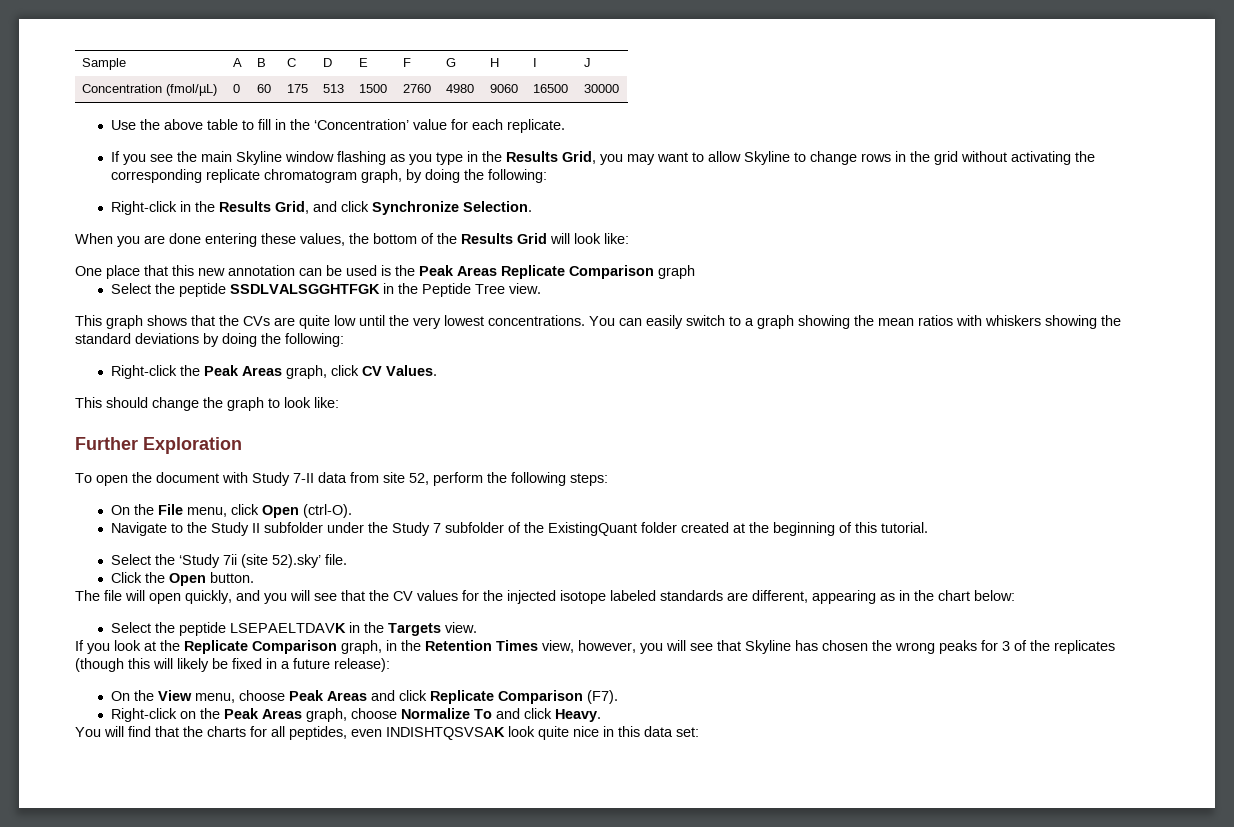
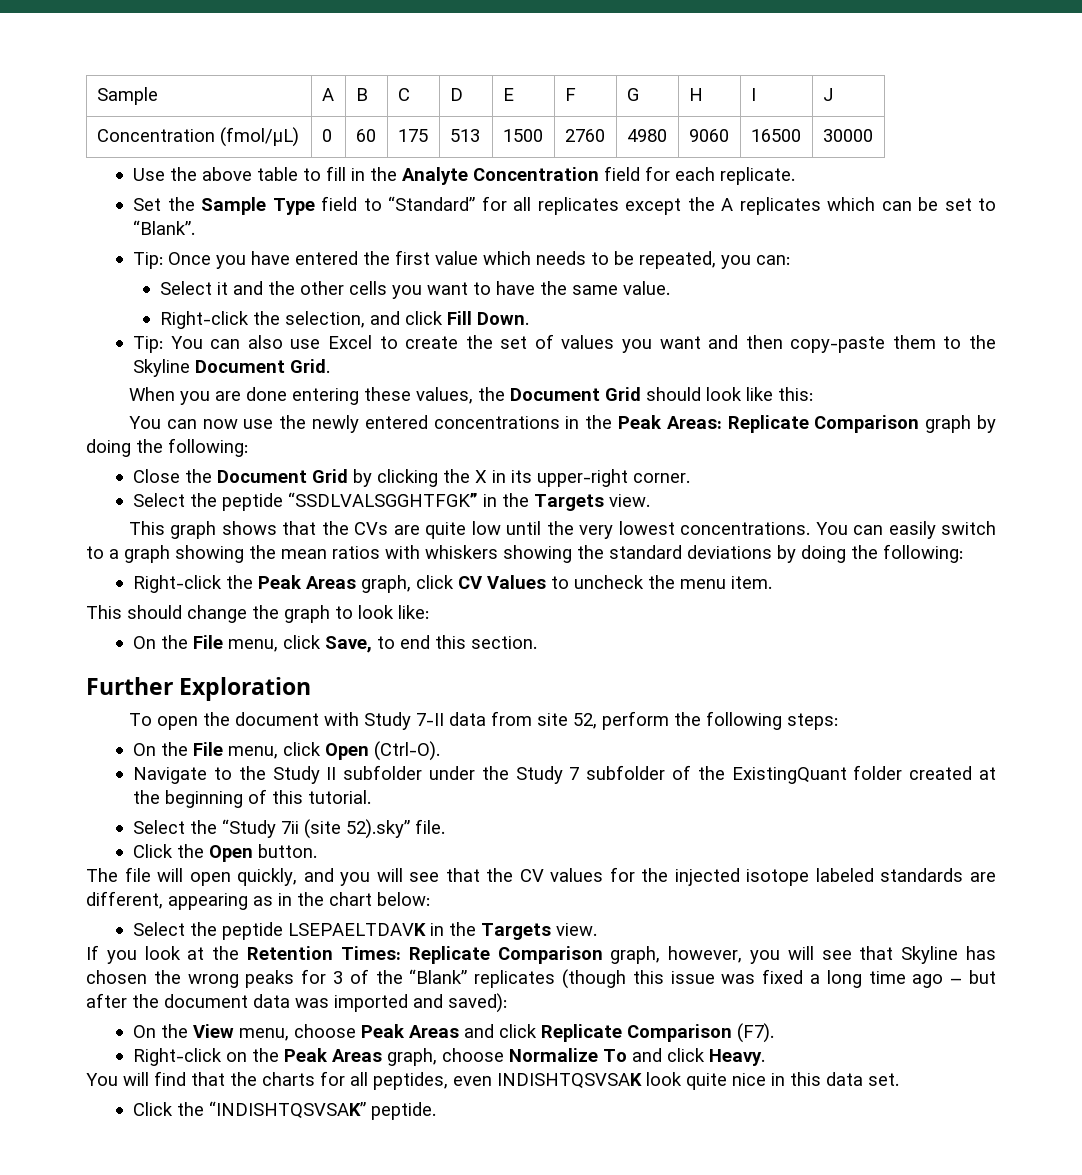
- Use the above table to fill in the ‘Concentration’ value for each replicate.
+ Use the above table to fill in the Analyte Concentration field for each replicate.
- If you see the main Skyline window flashing as you type in the Results Grid, you may want to allow Skyline to change rows in the grid without activating the corresponding replicate chromatogram graph, by doing the following:
- Right-click in the Results Grid, and click Synchronize Selection.
+ Set the Sample Type field to “Standard” for all replicates except the A replicates which can be set to “Blank”.
+ Tip: Once you have entered the first value which needs to be repeated, you can:
+ Select it and the other cells you want to have the same value.
+ Right-click the selection, and click Fill Down.
+ Tip: You can also use Excel to create the set of values you want and then copy-paste them to the Skyline Document Grid.
- When you are done entering these values, the bottom of the Results Grid will look like:
- One place that this new annotation can be used is the Peak Areas Replicate Comparison graph
- Select the peptide SSDLVALSGGHTFGK in the Peptide Tree view.
+ When you are done entering these values, the Document Grid should look like this:
+ You can now use the newly entered concentrations in the Peak Areas: Replicate Comparison graph by doing the following:
+ Close the Document Grid by clicking the X in its upper-right corner.
+ Select the peptide “SSDLVALSGGHTFGK” in the Targets view.
- Right-click the Peak Areas graph, click CV Values.
+ Right-click the Peak Areas graph, click CV Values to uncheck the menu item.
+ On the File menu, click Save, to end this section.
- On the File menu, click Open (ctrl-O).
+ On the File menu, click Open (Ctrl-O).
- Select the ‘Study 7ii (site 52).sky’ file.
+ Select the “Study 7ii (site 52).sky” file.
- If you look at the Replicate Comparison graph, in the Retention Times view, however, you will see that Skyline has chosen the wrong peaks for 3 of the replicates (though this will likely be fixed in a future release):
+ If you look at the Retention Times: Replicate Comparison graph, however, you will see that Skyline has chosen the wrong peaks for 3 of the “Blank” replicates (though this issue was fixed a long time ago – but after the document data was imported and saved):
- You will find that the charts for all peptides, even INDISHTQSVSAK look quite nice in this data set:
+ You will find that the charts for all peptides, even INDISHTQSVSAK look quite nice in this data set.
+ Click the “INDISHTQSVSAK” peptide.

